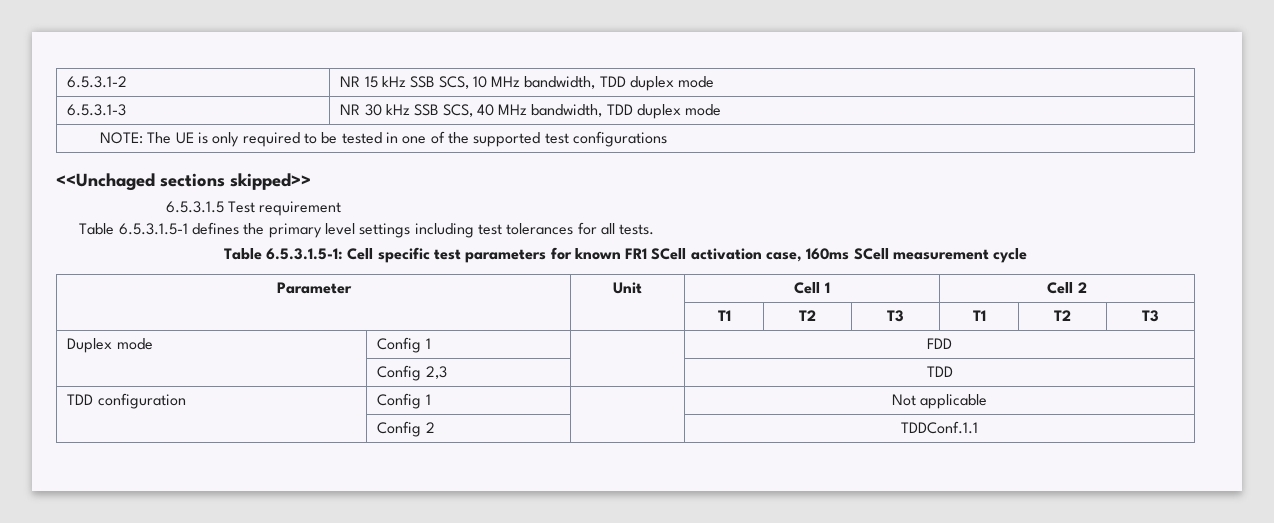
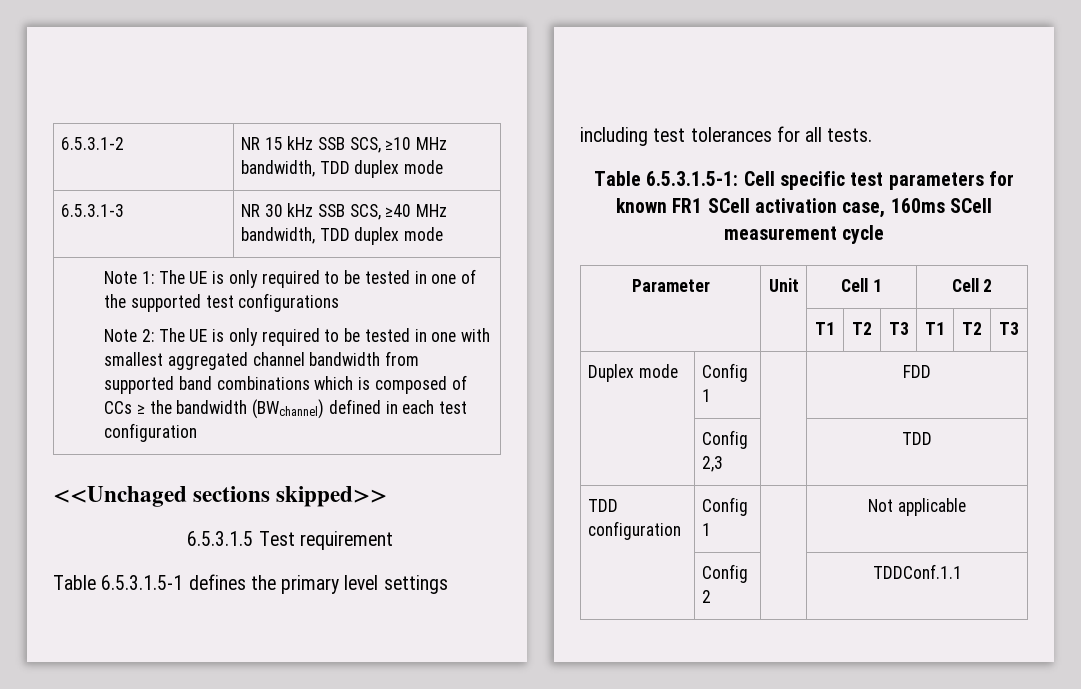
- 6.5.3.1-2 | NR 15 kHz SSB SCS, 10 MHz bandwidth, TDD duplex mode
+ 6.5.3.1-2 | NR 15 kHz SSB SCS, ≥10 MHz bandwidth, TDD duplex mode
- 6.5.3.1-3 | NR 30 kHz SSB SCS, 40 MHz bandwidth, TDD duplex mode
- NOTE: The UE is only required to be tested in one of the supported test configurations
+ 6.5.3.1-3 | NR 30 kHz SSB SCS, ≥40 MHz bandwidth, TDD duplex mode
+ Note 1: The UE is only required to be tested in one of the supported test configurations
+ Note 2: The UE is only required to be tested in one with smallest aggregated channel bandwidth from supported band combinations which is composed of CCs ≥ the bandwidth (BWchannel) defined in each test configuration

